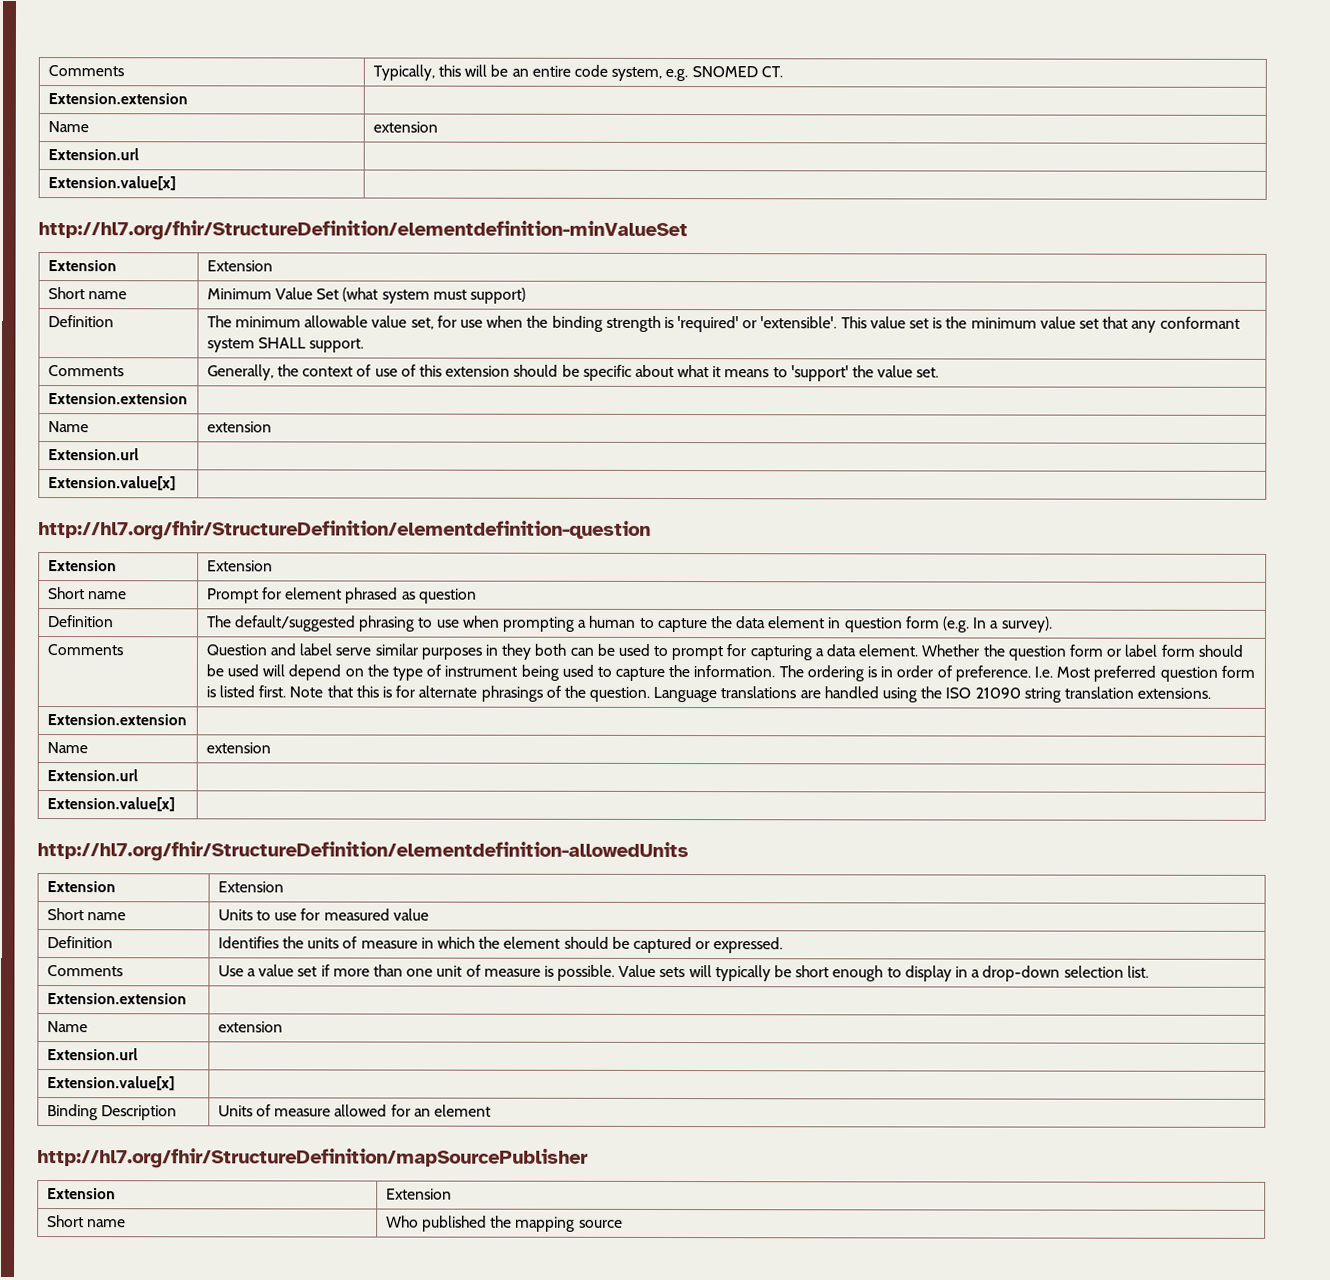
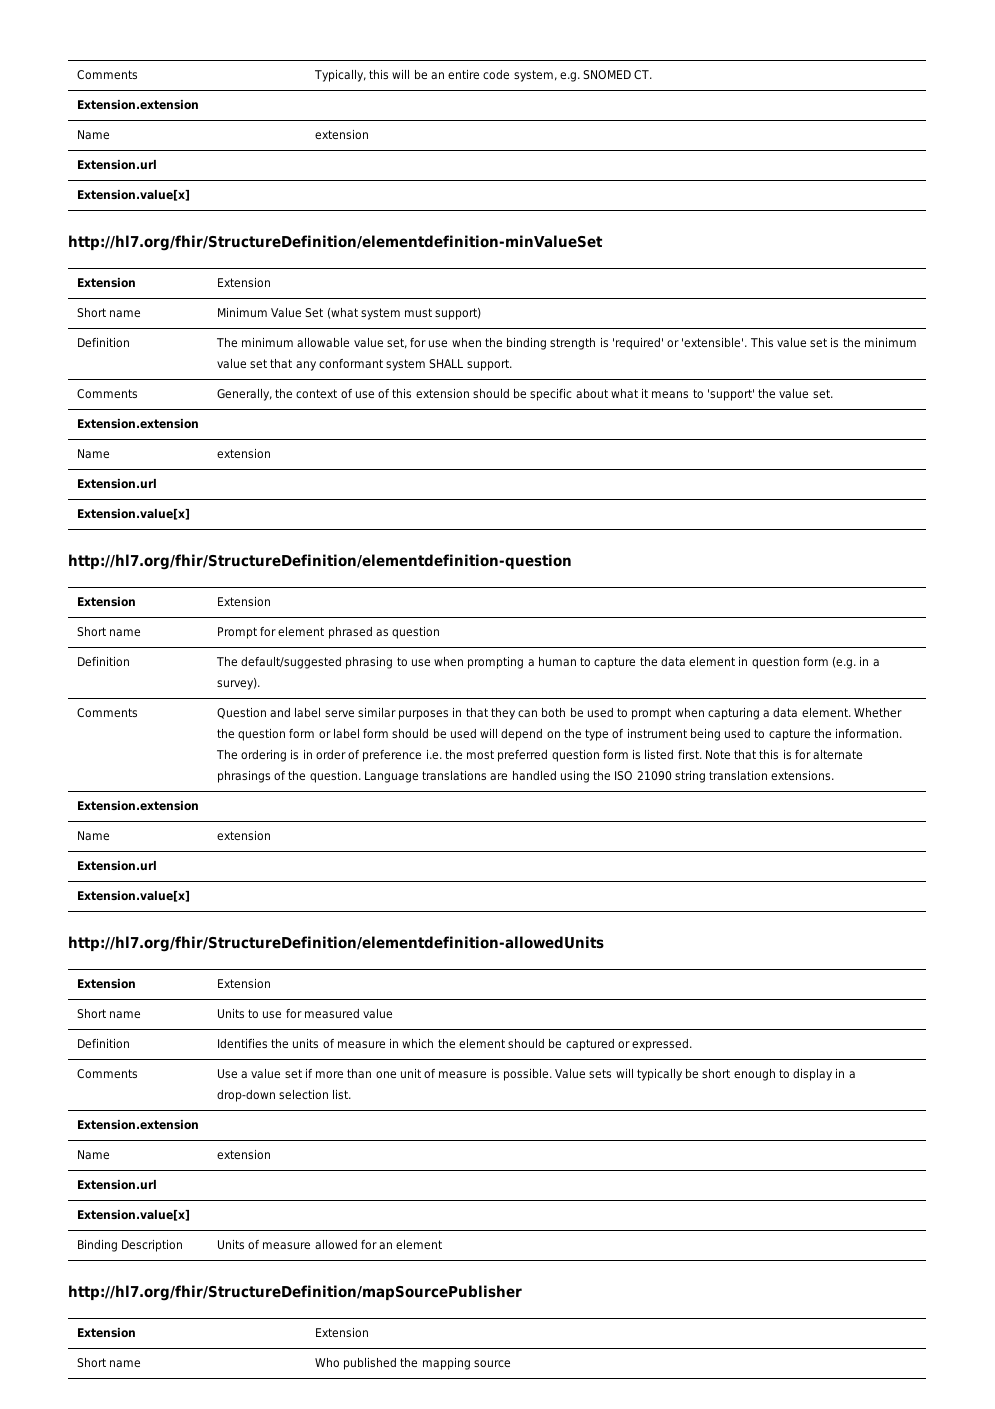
- Definition | The default/suggested phrasing to use when prompting a human to capture the data element in question form (e.g. In a survey).
+ Definition | The default/suggested phrasing to use when prompting a human to capture the data element in question form (e.g. in a survey).
- Question and label serve similar purposes in they both can be used to prompt for capturing a data element.
+ Question and label serve similar purposes in that they can both be used to prompt when capturing a data element.
- The ordering is in order of preference. I.e. Most preferred question form is listed first.
+ The ordering is in order of preference i.e. the most preferred question form is listed first.

